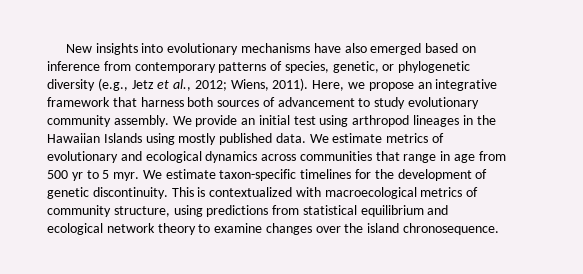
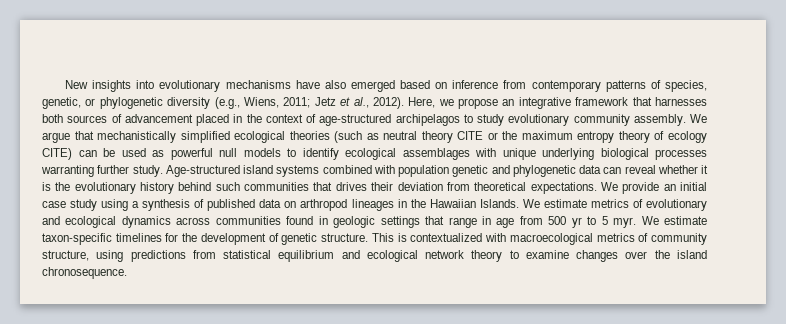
- New insights into evolutionary mechanisms have also emerged based on inference from contemporary patterns of species, genetic, or phylogenetic diversity (e.g., Jetz et al., 2012; Wiens, 2011).
+ New insights into evolutionary mechanisms have also emerged based on inference from contemporary patterns of species, genetic, or phylogenetic diversity (e.g., Wiens, 2011; Jetz et al., 2012).
- Here, we propose an integrative framework that harness both sources of advancement to study evolutionary community assembly.
+ Here, we propose an integrative framework that harnesses both sources of advancement placed in the context of age-structured archipelagos to study evolutionary community assembly.
- We provide an initial test using arthropod lineages in the Hawaiian Islands using mostly published data.
+ We argue that mechanistically simplified ecological theories (such as neutral theory CITE or the maximum entropy theory of ecology CITE) can be used as powerful null models to identify ecological assemblages with unique underlying biological processes warranting further study. Age-structured island systems combined with population genetic and phylogenetic data can reveal whether it is the evolutionary history behind such communities that drives their deviation from theoretical expectations. We provide an initial case study using a synthesis of published data on arthropod lineages in the Hawaiian Islands.
- We estimate metrics of evolutionary and ecological dynamics across communities that range in age from 500 yr to 5 myr.
+ We estimate metrics of evolutionary and ecological dynamics across communities found in geologic settings that range in age from 500 yr to 5 myr.
- We estimate taxon-specific timelines for the development of genetic discontinuity.
+ We estimate taxon-specific timelines for the development of genetic structure.

